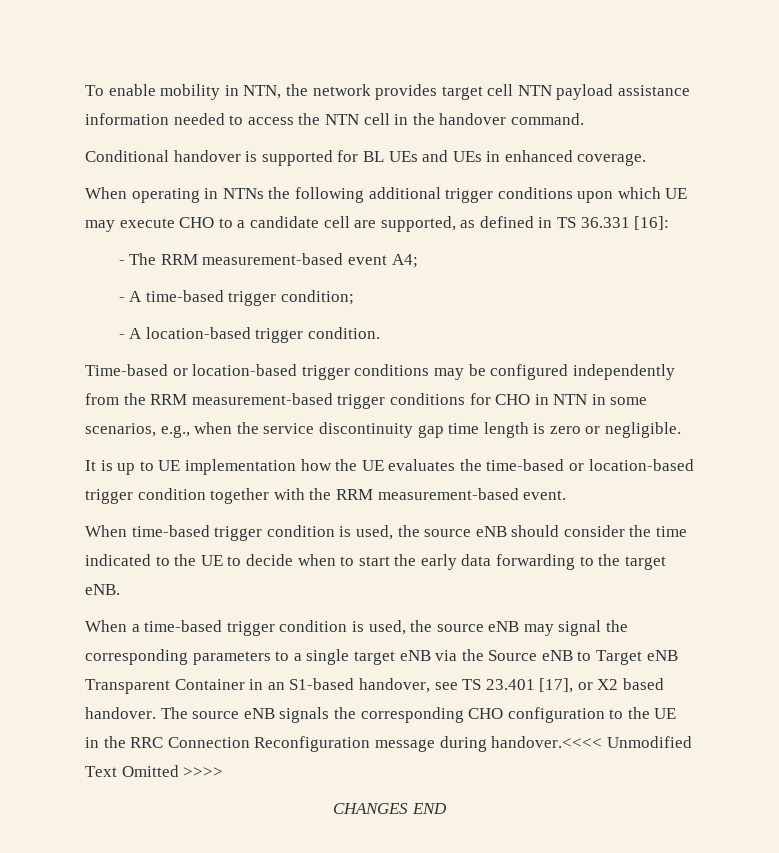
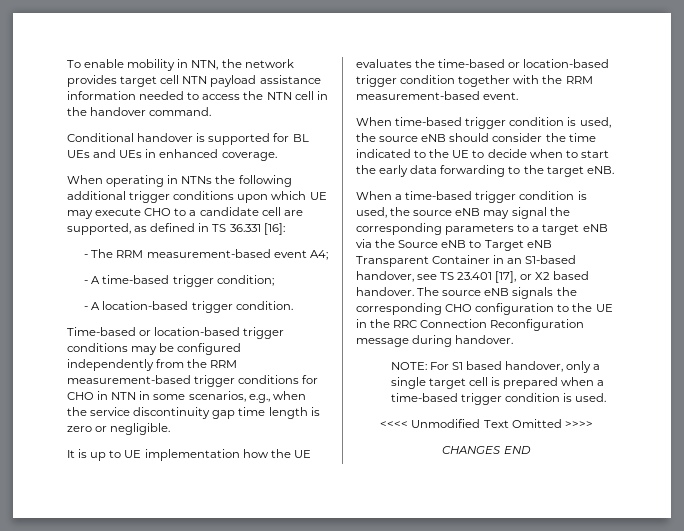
- When a time-based trigger condition is used, the source eNB may signal the corresponding parameters to a single target eNB via the Source eNB to Target eNB Transparent Container in an S1-based handover, see TS 23.401 [17], or X2 based handover.
+ When a time-based trigger condition is used, the source eNB may signal the corresponding parameters to a target eNB via the Source eNB to Target eNB Transparent Container in an S1-based handover, see TS 23.401 [17], or X2 based handover.
- The source eNB signals the corresponding CHO configuration to the UE in the RRC Connection Reconfiguration message during handover.<<<< Unmodified Text Omitted >>>>
+ The source eNB signals the corresponding CHO configuration to the UE in the RRC Connection Reconfiguration message during handover.
+ NOTE: For S1 based handover, only a single target cell is prepared when a time-based trigger condition is used.
+ <<<< Unmodified Text Omitted >>>>

